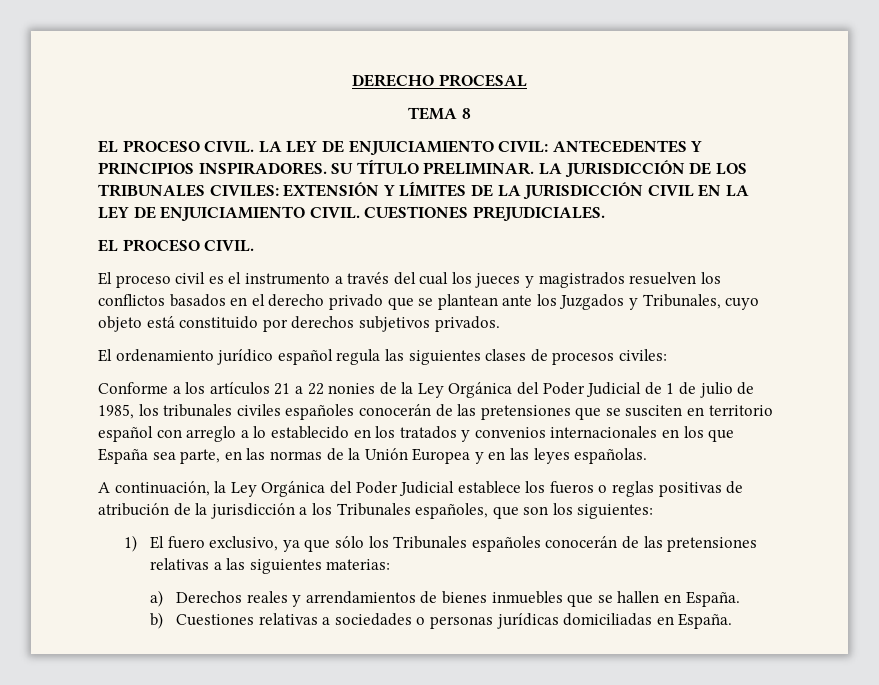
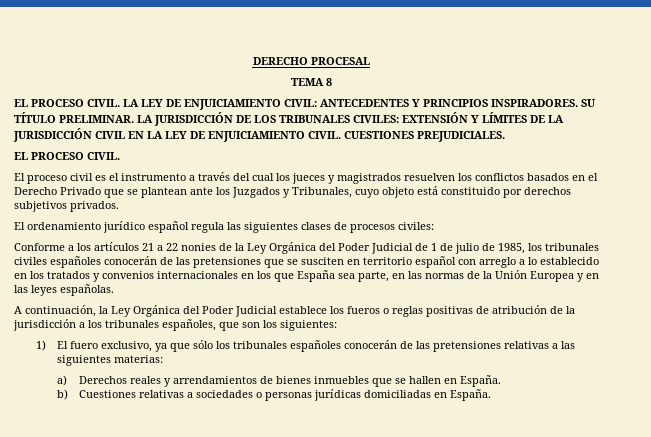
- El proceso civil es el instrumento a través del cual los jueces y magistrados resuelven los conflictos basados en el derecho privado que se plantean ante los Juzgados y Tribunales, cuyo objeto está constituido por derechos subjetivos privados.
+ El proceso civil es el instrumento a través del cual los jueces y magistrados resuelven los conflictos basados en el Derecho Privado que se plantean ante los Juzgados y Tribunales, cuyo objeto está constituido por derechos subjetivos privados.
- A continuación, la Ley Orgánica del Poder Judicial establece los fueros o reglas positivas de atribución de la jurisdicción a los Tribunales españoles, que son los siguientes:
+ A continuación, la Ley Orgánica del Poder Judicial establece los fueros o reglas positivas de atribución de la jurisdicción a los tribunales españoles, que son los siguientes:
- 1) El fuero exclusivo, ya que sólo los Tribunales españoles conocerán de las pretensiones relativas a las siguientes materias:
+ 1) El fuero exclusivo, ya que sólo los tribunales españoles conocerán de las pretensiones relativas a las siguientes materias:

